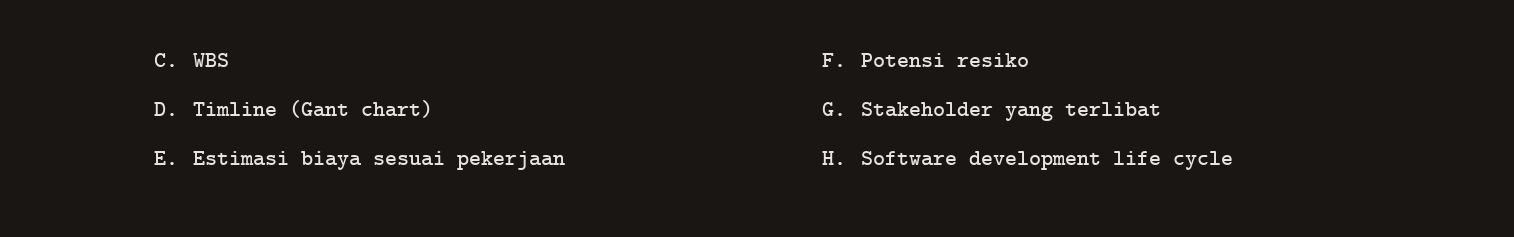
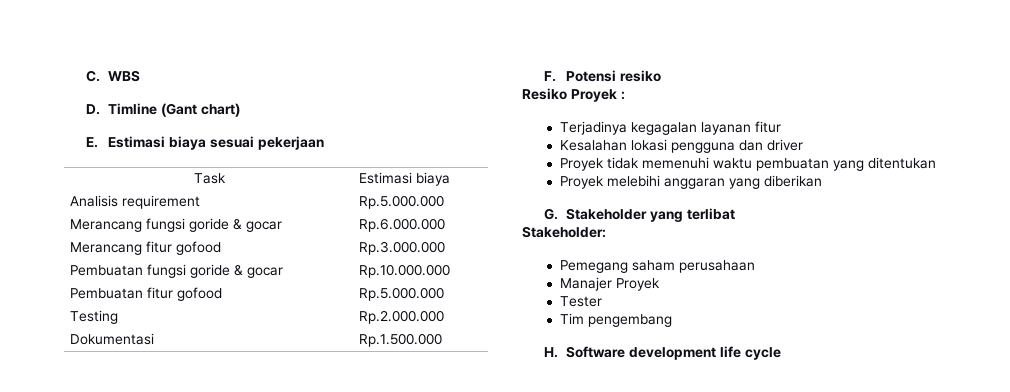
+ Task | Estimasi biaya
+ Analisis requirement | Rp.5.000.000
+ Merancang fungsi goride & gocar | Rp.6.000.000
+ Merancang fitur gofood | Rp.3.000.000
+ Pembuatan fungsi goride & gocar | Rp.10.000.000
+ Pembuatan fitur gofood | Rp.5.000.000
+ Testing | Rp.2.000.000
+ Dokumentasi | Rp.1.500.000
  F. Potensi resiko
+ Resiko Proyek :
+ Terjadinya kegagalan layanan fitur
+ Kesalahan lokasi pengguna dan driver
+ Proyek tidak memenuhi waktu pembuatan yang ditentukan
+ Proyek melebihi anggaran yang diberikan
  G. Stakeholder yang terlibat
+ Stakeholder:
+ Pemegang saham perusahaan
+ Manajer Proyek
+ Tester
+ Tim pengembang

